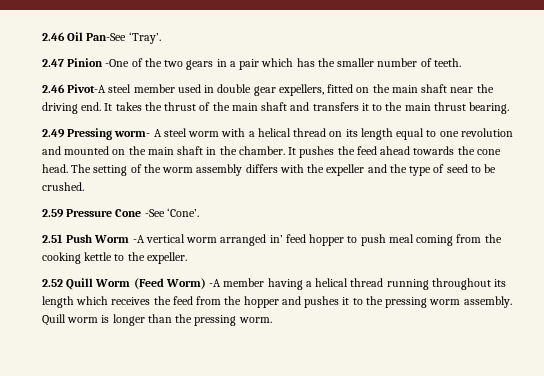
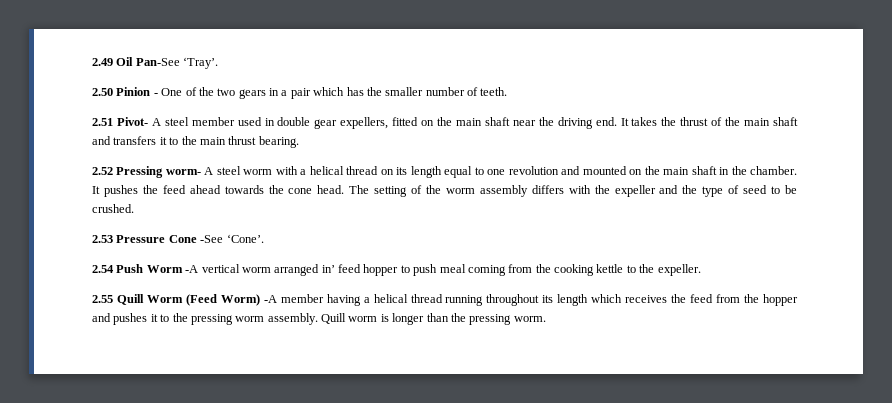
- 2.46 Oil Pan-See ‘Tray’.
+ 2.49 Oil Pan-See ‘Tray’.
- 2.47 Pinion -One of the two gears in a pair which has the smaller number of teeth.
+ 2.50 Pinion - One of the two gears in a pair which has the smaller number of teeth.
- 2.46 Pivot-A steel member used in double gear expellers, fitted on the main shaft near the driving end.
+ 2.51 Pivot- A steel member used in double gear expellers, fitted on the main shaft near the driving end.
- 2.49 Pressing worm- A steel worm with a helical thread on its length equal to one revolution and mounted on the main shaft in the chamber.
+ 2.52 Pressing worm- A steel worm with a helical thread on its length equal to one revolution and mounted on the main shaft in the chamber.
- 2.59 Pressure Cone -See ‘Cone’.
+ 2.53 Pressure Cone -See ‘Cone’.
- 2.51 Push Worm -A vertical worm arranged in’ feed hopper to push meal coming from the cooking kettle to the expeller.
+ 2.54 Push Worm -A vertical worm arranged in’ feed hopper to push meal coming from the cooking kettle to the expeller.
- 2.52 Quill Worm (Feed Worm) -A member having a helical thread running throughout its length which receives the feed from the hopper and pushes it to the pressing worm assembly.
+ 2.55 Quill Worm (Feed Worm) -A member having a helical thread running throughout its length which receives the feed from the hopper and pushes it to the pressing worm assembly.

